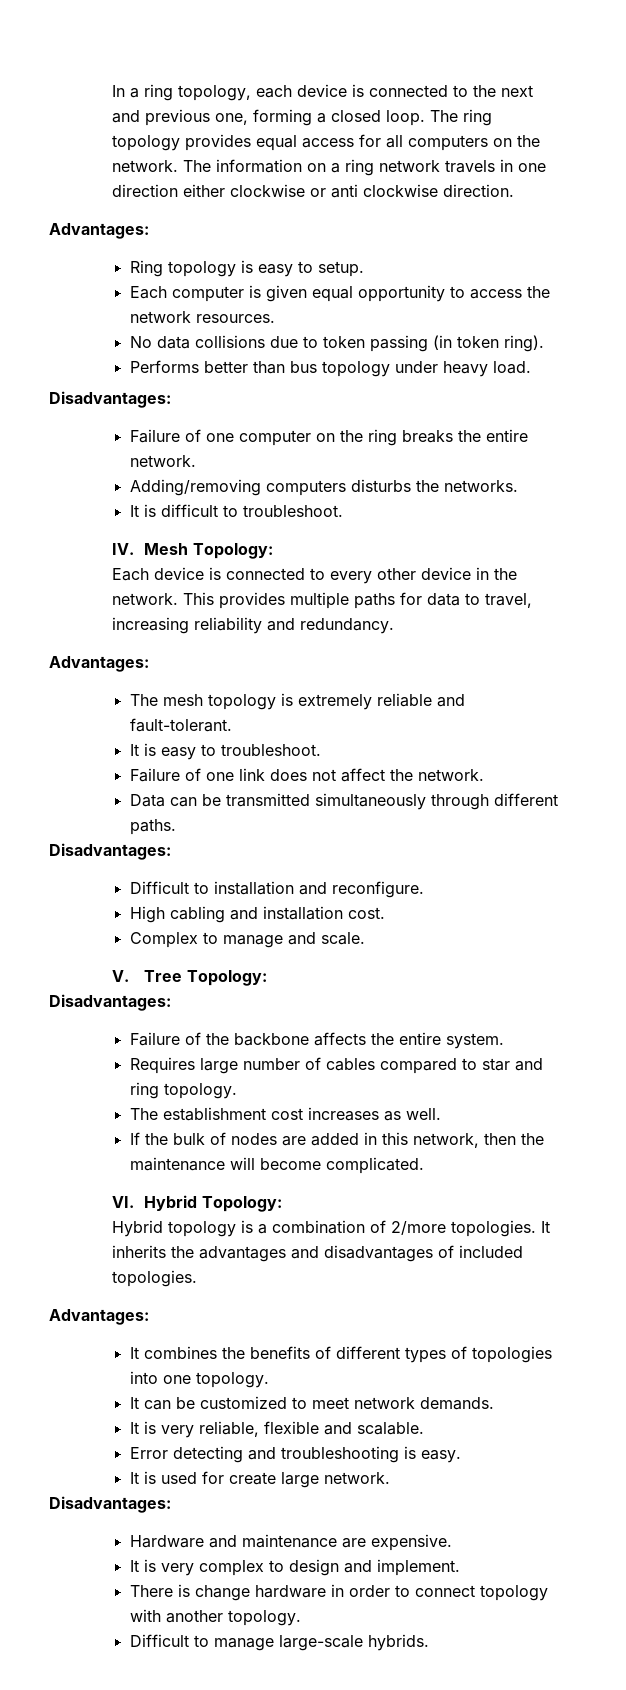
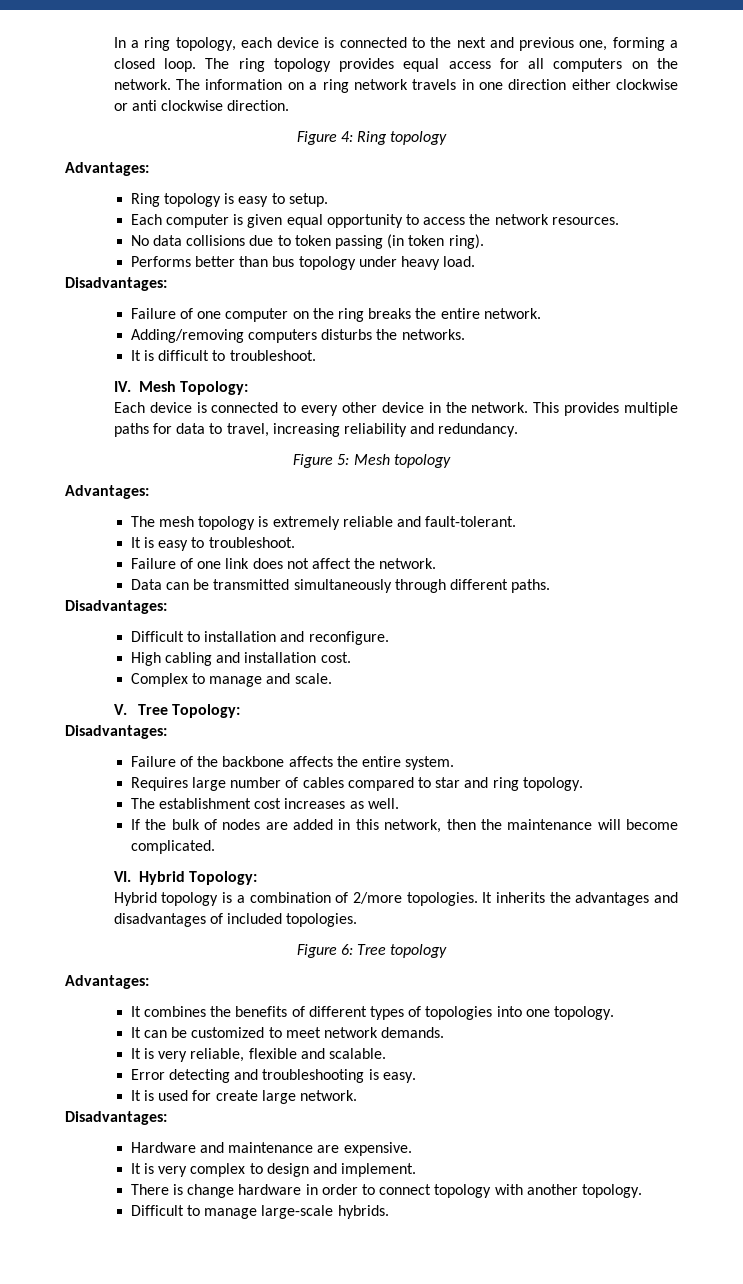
+ Figure 4: Ring topology
+ Figure 5: Mesh topology
+ Figure 6: Tree topology

